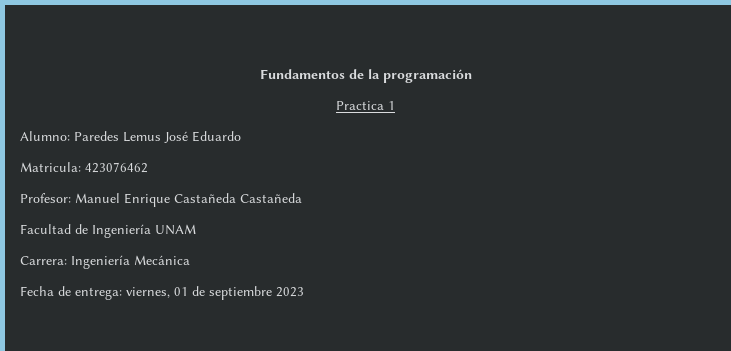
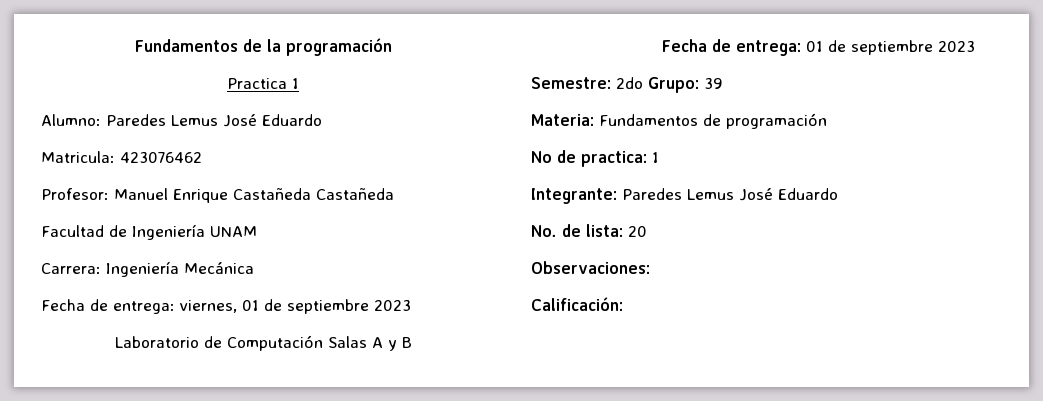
+ Laboratorio de Computación Salas A y B
+ Fecha de entrega: 01 de septiembre 2023
+ Semestre: 2do Grupo: 39
+ Materia: Fundamentos de programación
+ No de practica: 1
+ Integrante: Paredes Lemus José Eduardo
+ No. de lista: 20
+ Observaciones:
+ Calificación:

